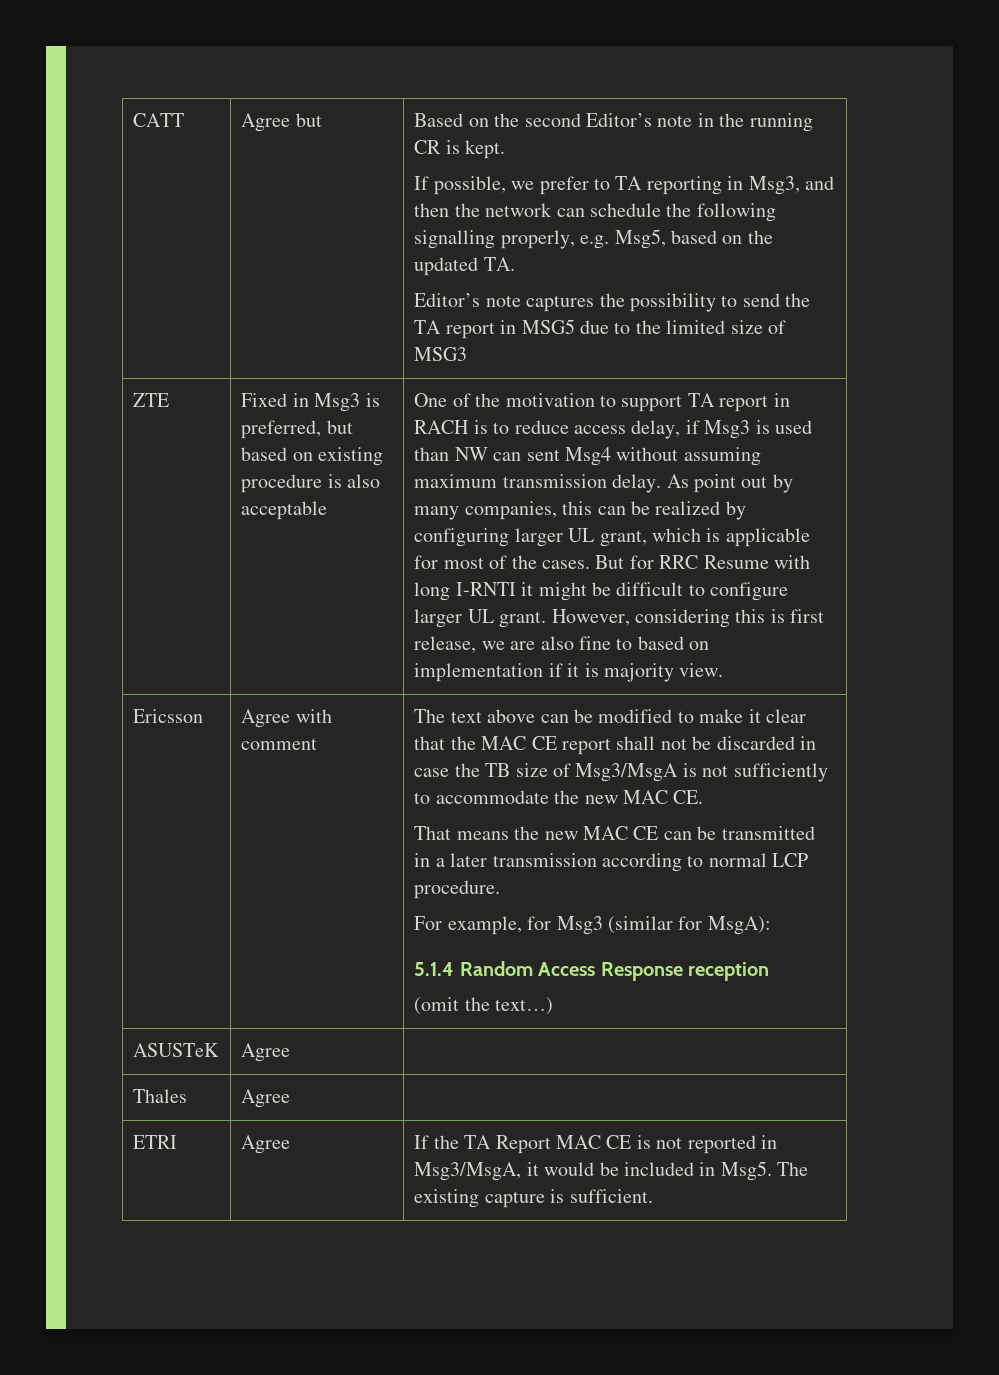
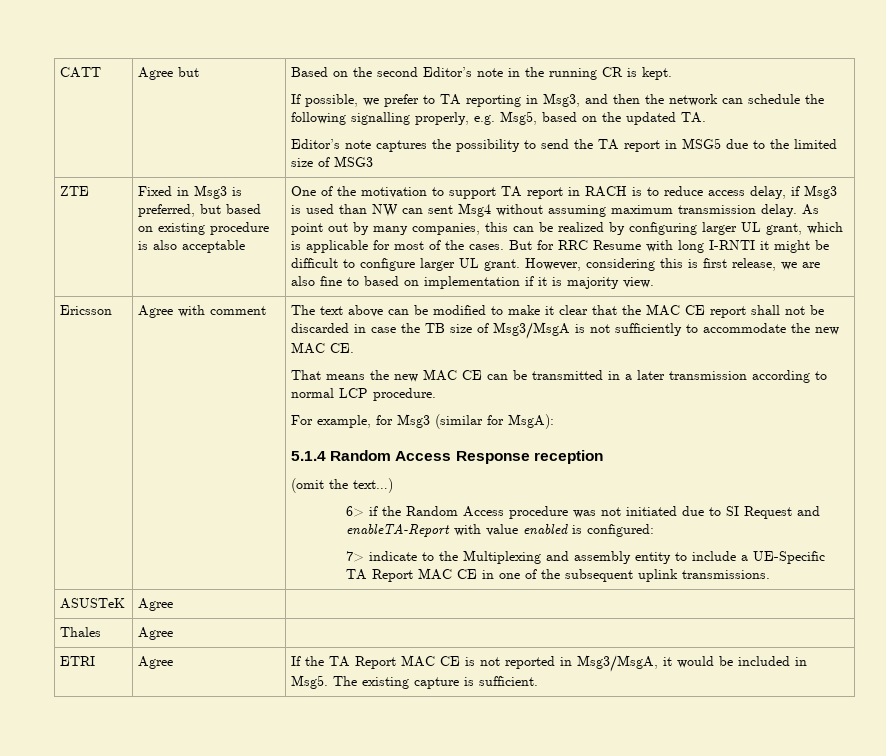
+ 6> if the Random Access procedure was not initiated due to SI Request and enableTA-Report with value enabled is configured:
+ 7> indicate to the Multiplexing and assembly entity to include a UE-Specific TA Report MAC CE in one of the subsequent uplink transmissions.

